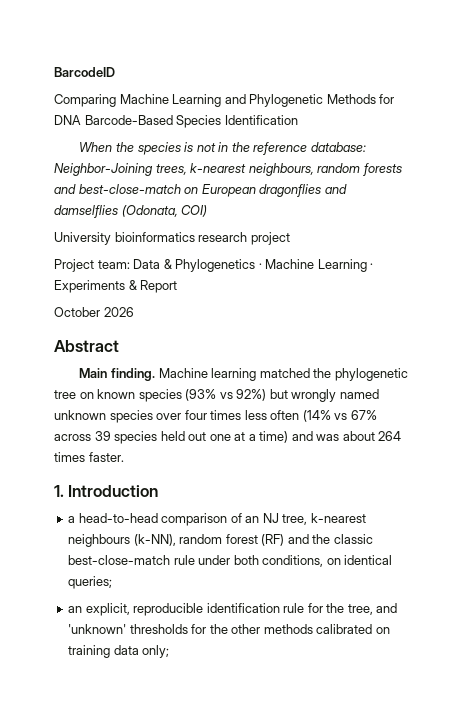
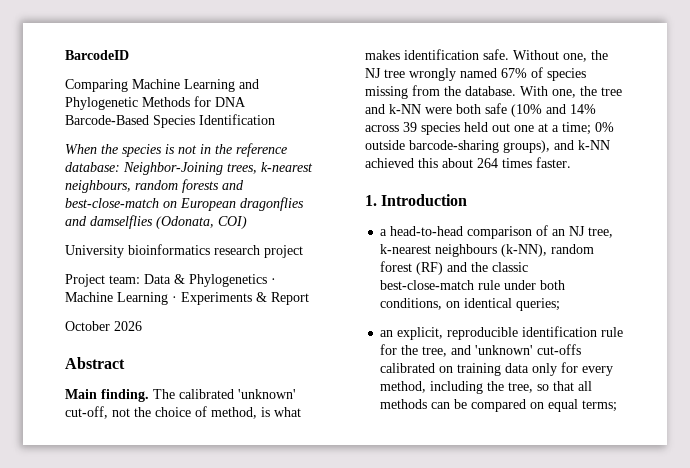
- Machine learning matched the phylogenetic tree on known species (93% vs 92%) but wrongly named unknown species over four times less often (14% vs 67% across 39 species held out one at a time) and was about 264 times faster.
+ The calibrated 'unknown' cut-off, not the choice of method, is what makes identification safe. Without one, the NJ tree wrongly named 67% of species missing from the database. With one, the tree and k-NN were both safe (10% and 14% across 39 species held out one at a time; 0% outside barcode-sharing groups), and k-NN achieved this about 264 times faster.
- an explicit, reproducible identification rule for the tree, and 'unknown' thresholds for the other methods calibrated on training data only;
+ an explicit, reproducible identification rule for the tree, and 'unknown' cut-offs calibrated on training data only for every method, including the tree, so that all methods can be compared on equal terms;

